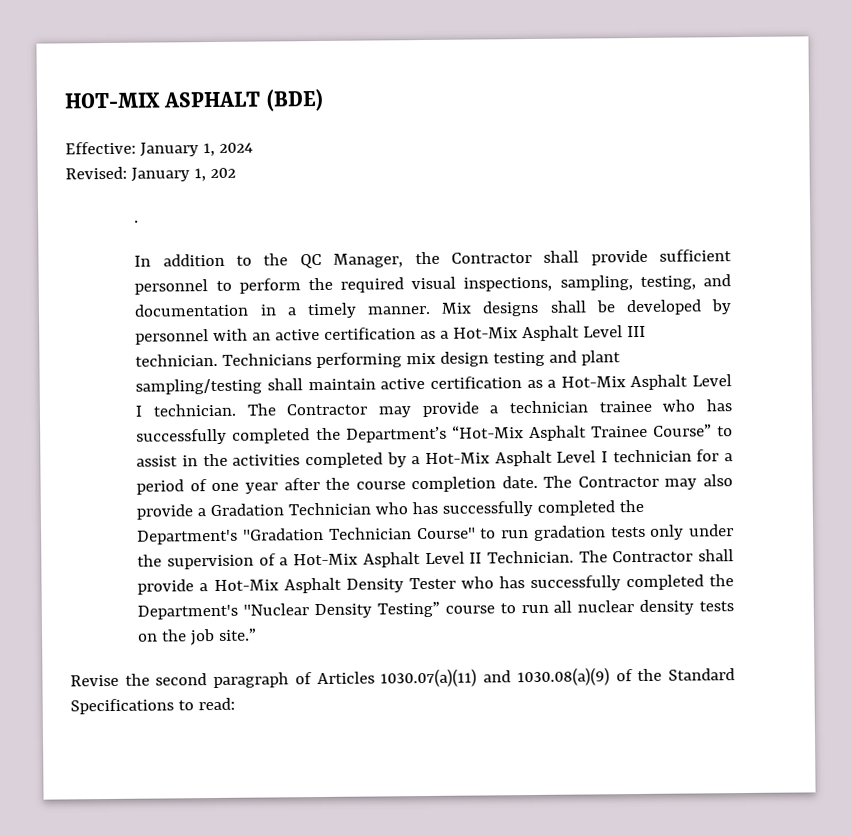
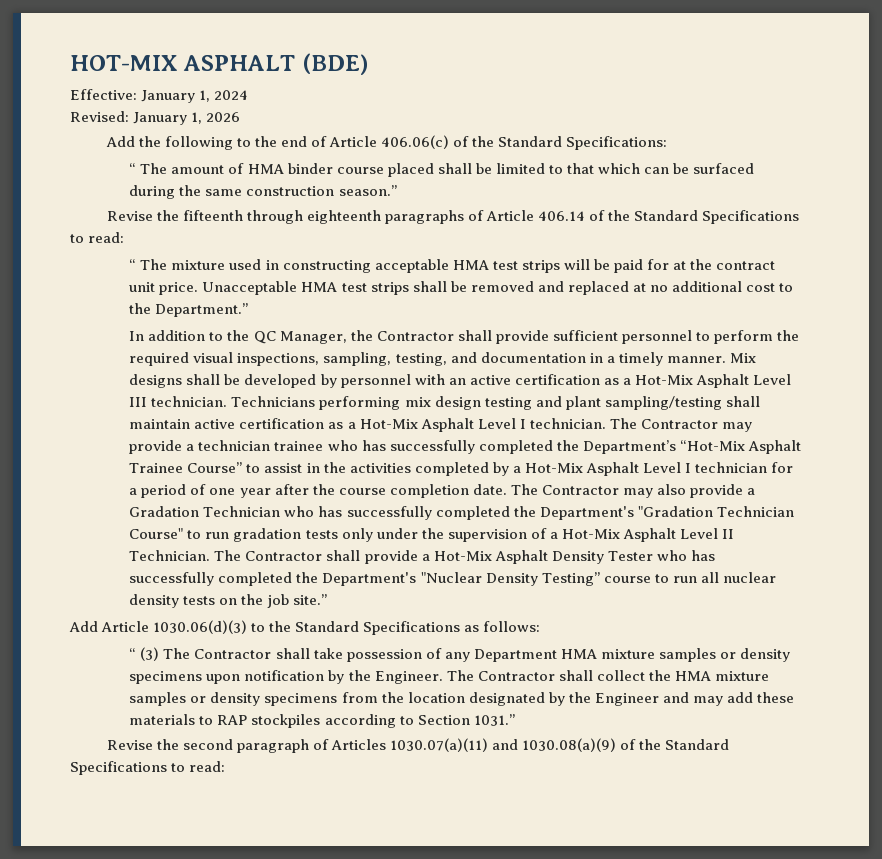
- Revised: January 1, 202
- .
+ Revised: January 1, 2026
+ Add the following to the end of Article 406.06(c) of the Standard Specifications:
+ “ The amount of HMA binder course placed shall be limited to that which can be surfaced during the same construction season.”
+ Revise the fifteenth through eighteenth paragraphs of Article 406.14 of the Standard Specifications to read:
+ “ The mixture used in constructing acceptable HMA test strips will be paid for at the contract unit price. Unacceptable HMA test strips shall be removed and replaced at no additional cost to the Department.”
+ Add Article 1030.06(d)(3) to the Standard Specifications as follows:
+ “ (3) The Contractor shall take possession of any Department HMA mixture samples or density specimens upon notification by the Engineer. The Contractor shall collect the HMA mixture samples or density specimens from the location designated by the Engineer and may add these materials to RAP stockpiles according to Section 1031.”

